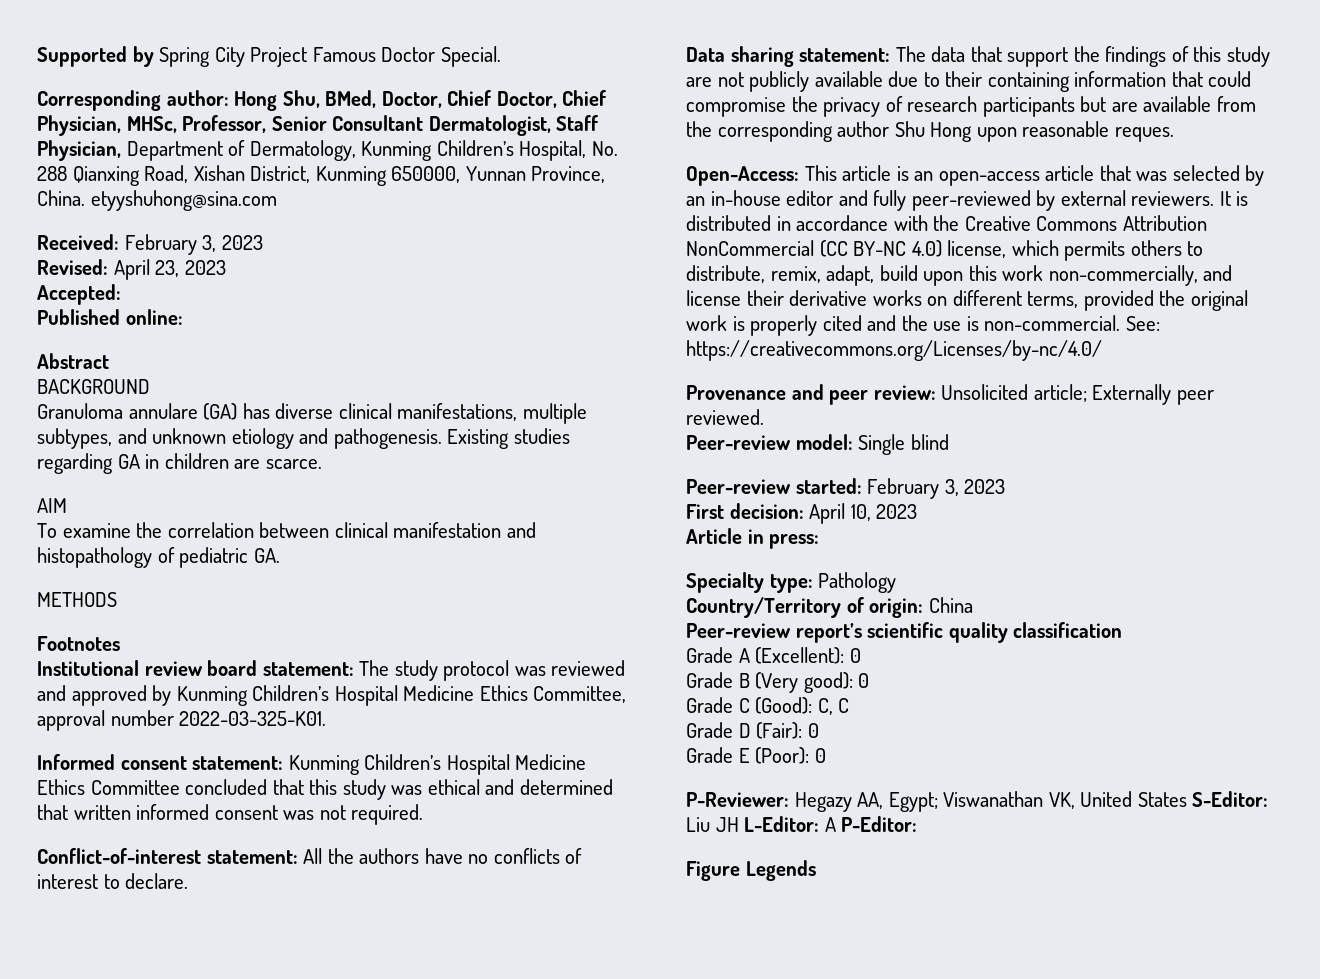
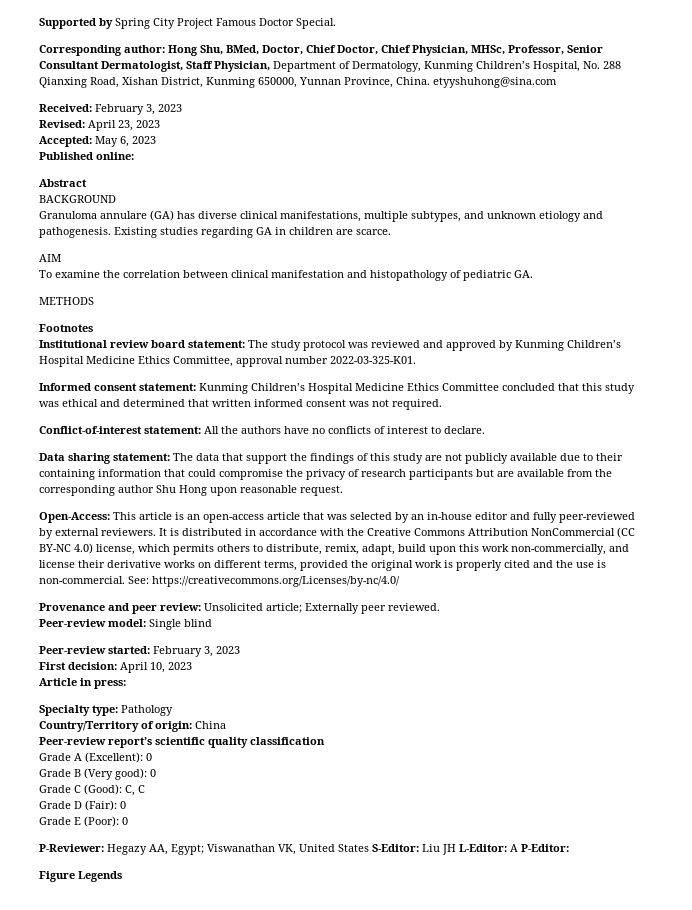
- Accepted:
+ Accepted: May 6, 2023
- Data sharing statement: The data that support the findings of this study are not publicly available due to their containing information that could compromise the privacy of research participants but are available from the corresponding author Shu Hong upon reasonable reques.
+ Data sharing statement: The data that support the findings of this study are not publicly available due to their containing information that could compromise the privacy of research participants but are available from the corresponding author Shu Hong upon reasonable request.

